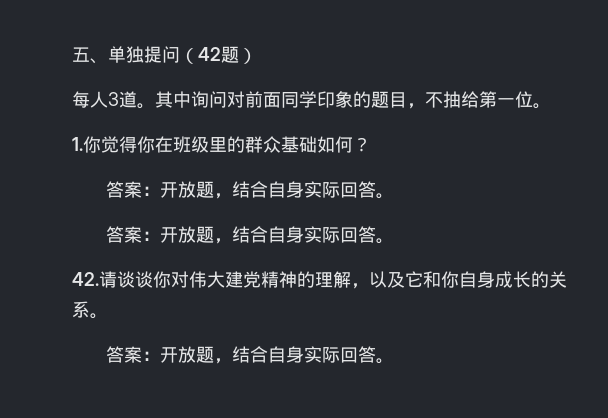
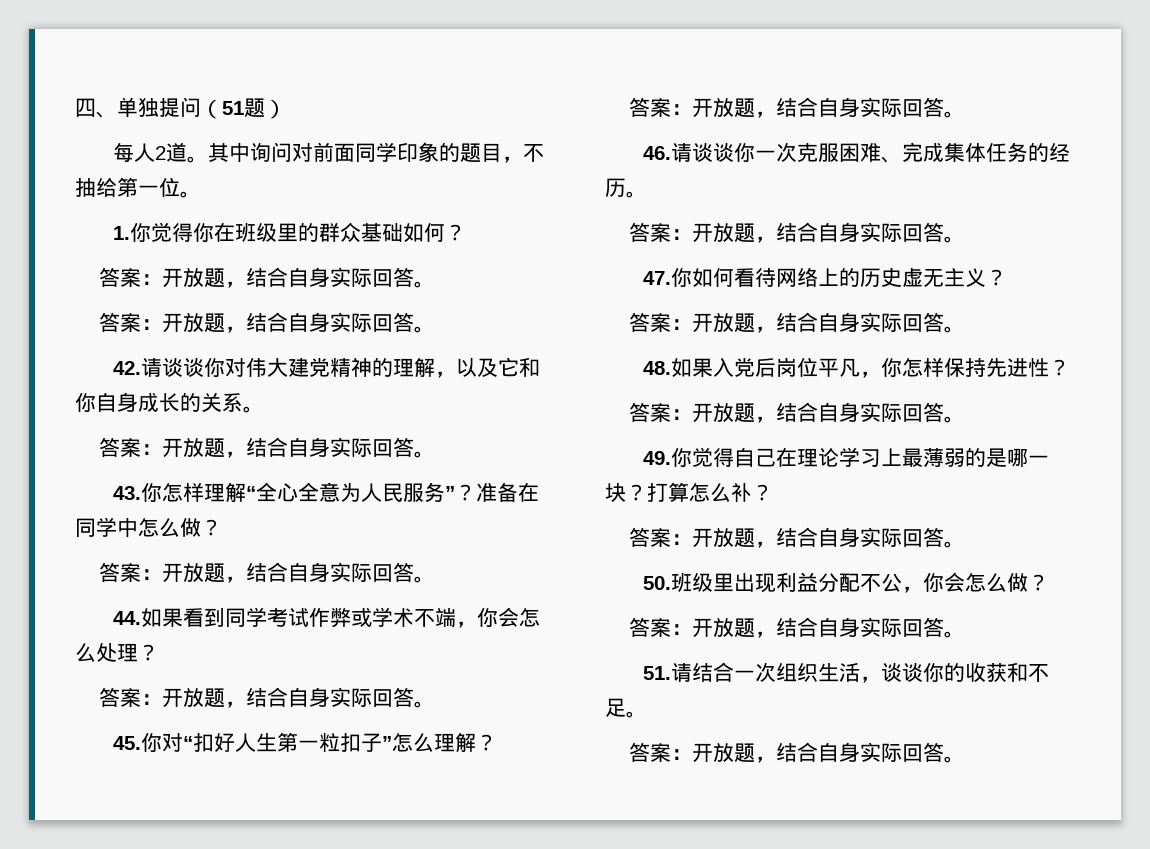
- 五、单独提问（42题）
+ 四、单独提问（51题）
- 每人3道。
+ 每人2道。
+ 43.你怎样理解“全心全意为人民服务”？准备在同学中怎么做？
+ 答案：开放题，结合自身实际回答。
+ 44.如果看到同学考试作弊或学术不端，你会怎么处理？
+ 答案：开放题，结合自身实际回答。
+ 45.你对“扣好人生第一粒扣子”怎么理解？
+ 答案：开放题，结合自身实际回答。
+ 46.请谈谈你一次克服困难、完成集体任务的经历。
+ 答案：开放题，结合自身实际回答。
+ 47.你如何看待网络上的历史虚无主义？
+ 答案：开放题，结合自身实际回答。
+ 48.如果入党后岗位平凡，你怎样保持先进性？
+ 答案：开放题，结合自身实际回答。
+ 49.你觉得自己在理论学习上最薄弱的是哪一块？打算怎么补？
+ 答案：开放题，结合自身实际回答。
+ 50.班级里出现利益分配不公，你会怎么做？
+ 答案：开放题，结合自身实际回答。
+ 51.请结合一次组织生活，谈谈你的收获和不足。
+ 答案：开放题，结合自身实际回答。

